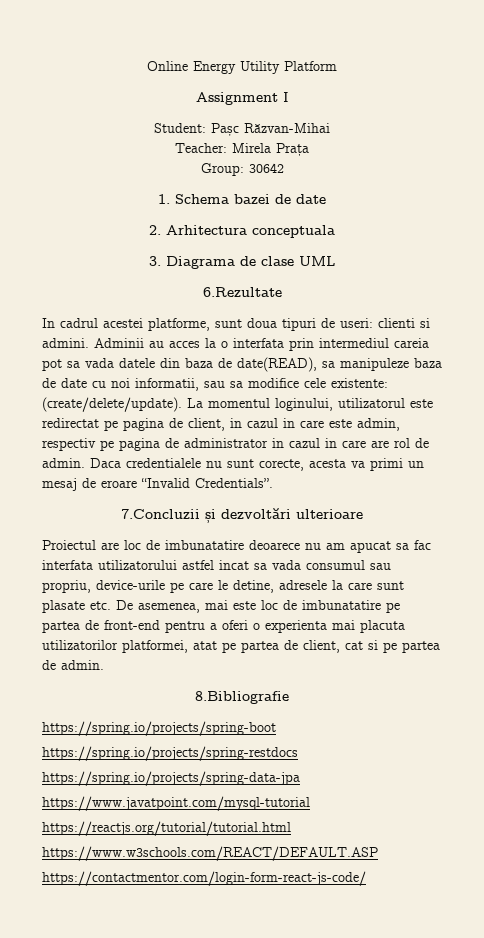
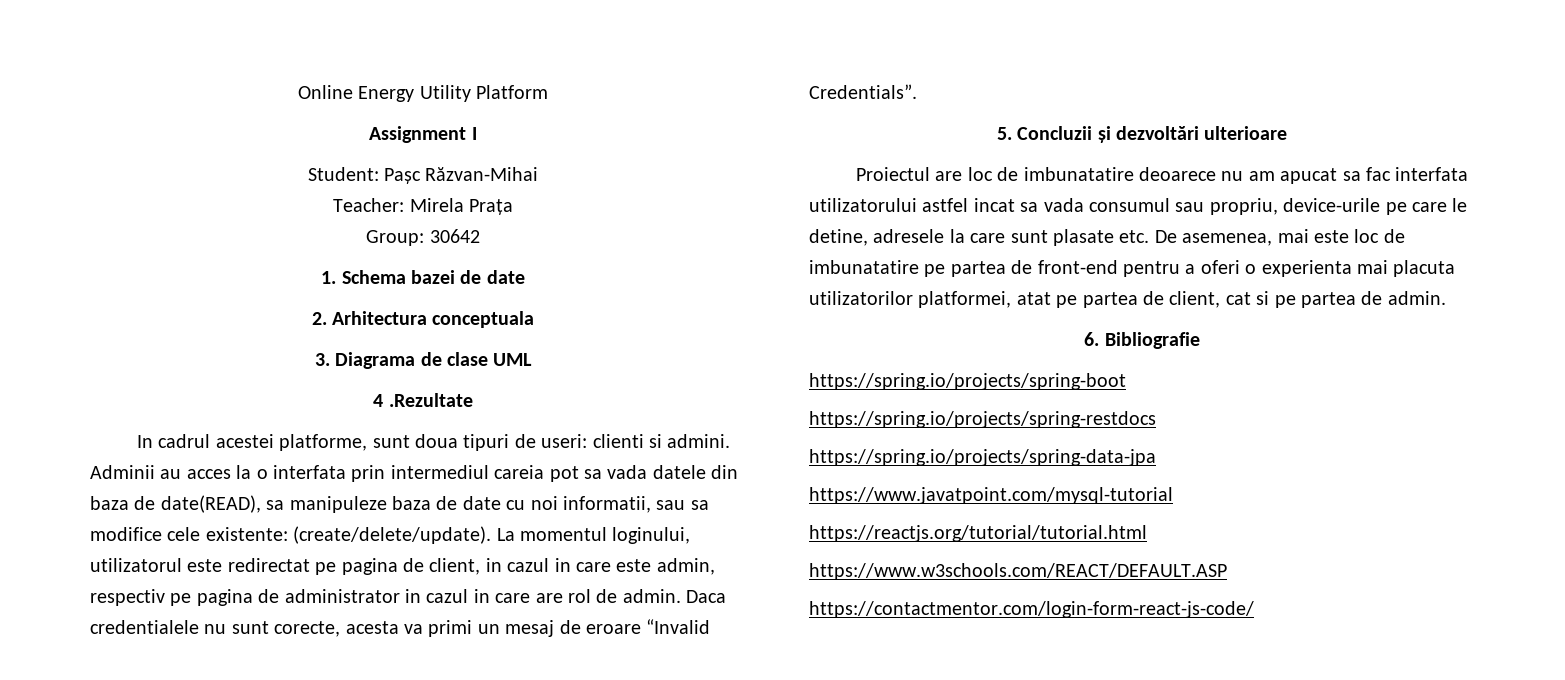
- 6.Rezultate
+ 4 .Rezultate
- 7.Concluzii și dezvoltări ulterioare
+ 5. Concluzii și dezvoltări ulterioare
- 8.Bibliografie
+ 6. Bibliografie

